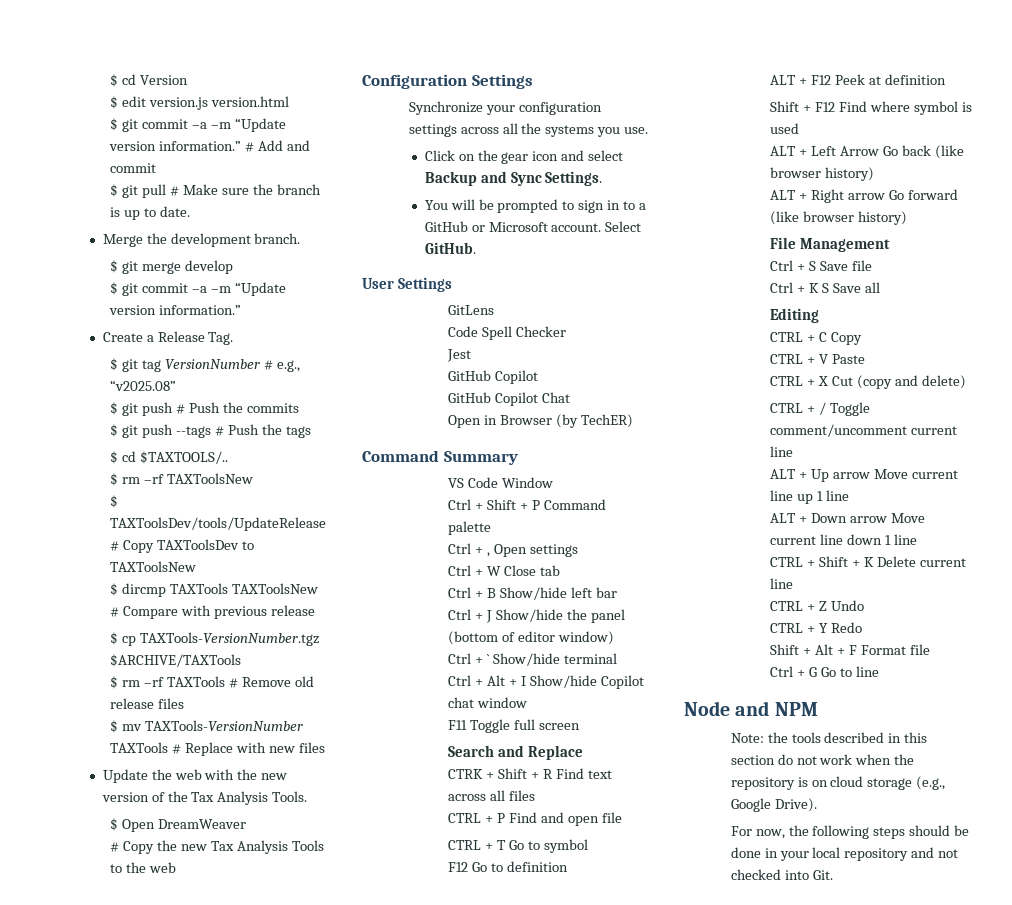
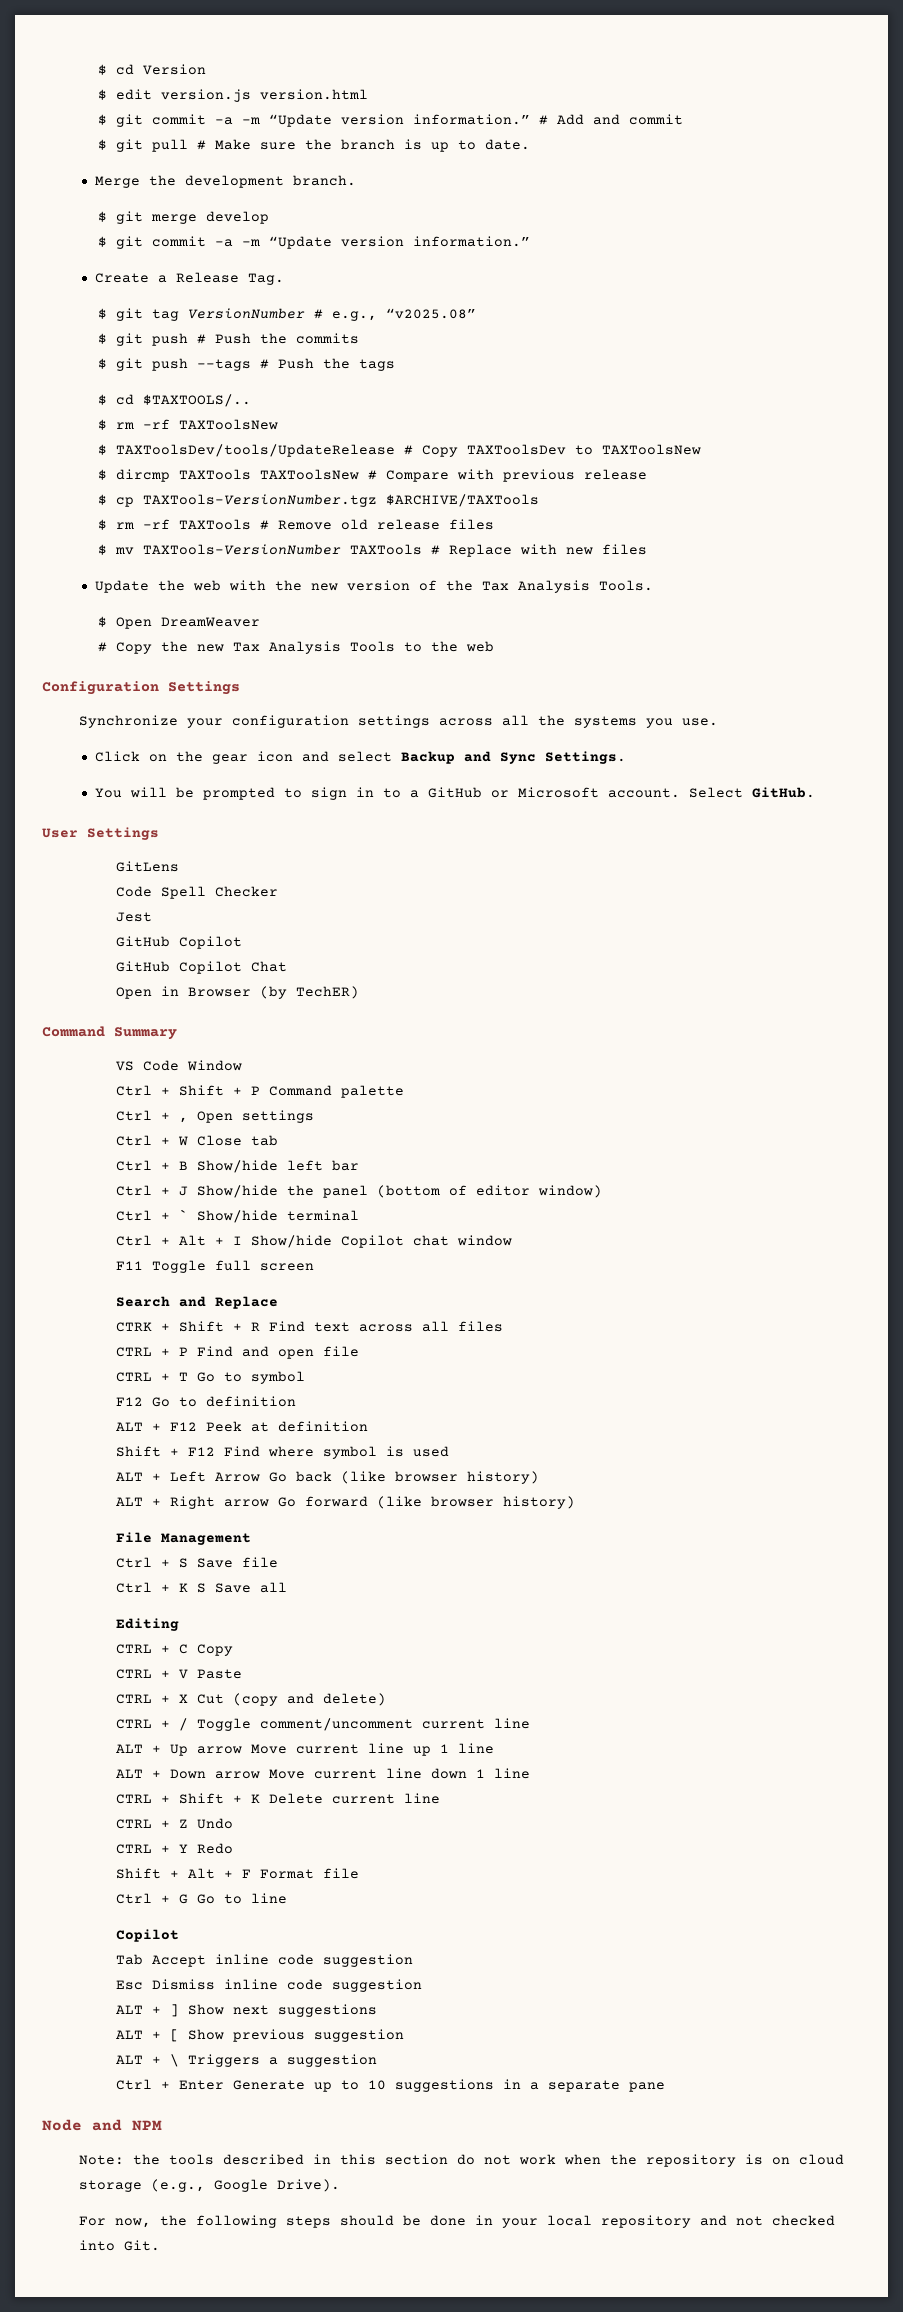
  Ctrl + G Go to line
+ Copilot
+ Tab Accept inline code suggestion
+ Esc Dismiss inline code suggestion
+ ALT + ] Show next suggestions
+ ALT + [ Show previous suggestion
+ ALT + \ Triggers a suggestion
+ Ctrl + Enter Generate up to 10 suggestions in a separate pane

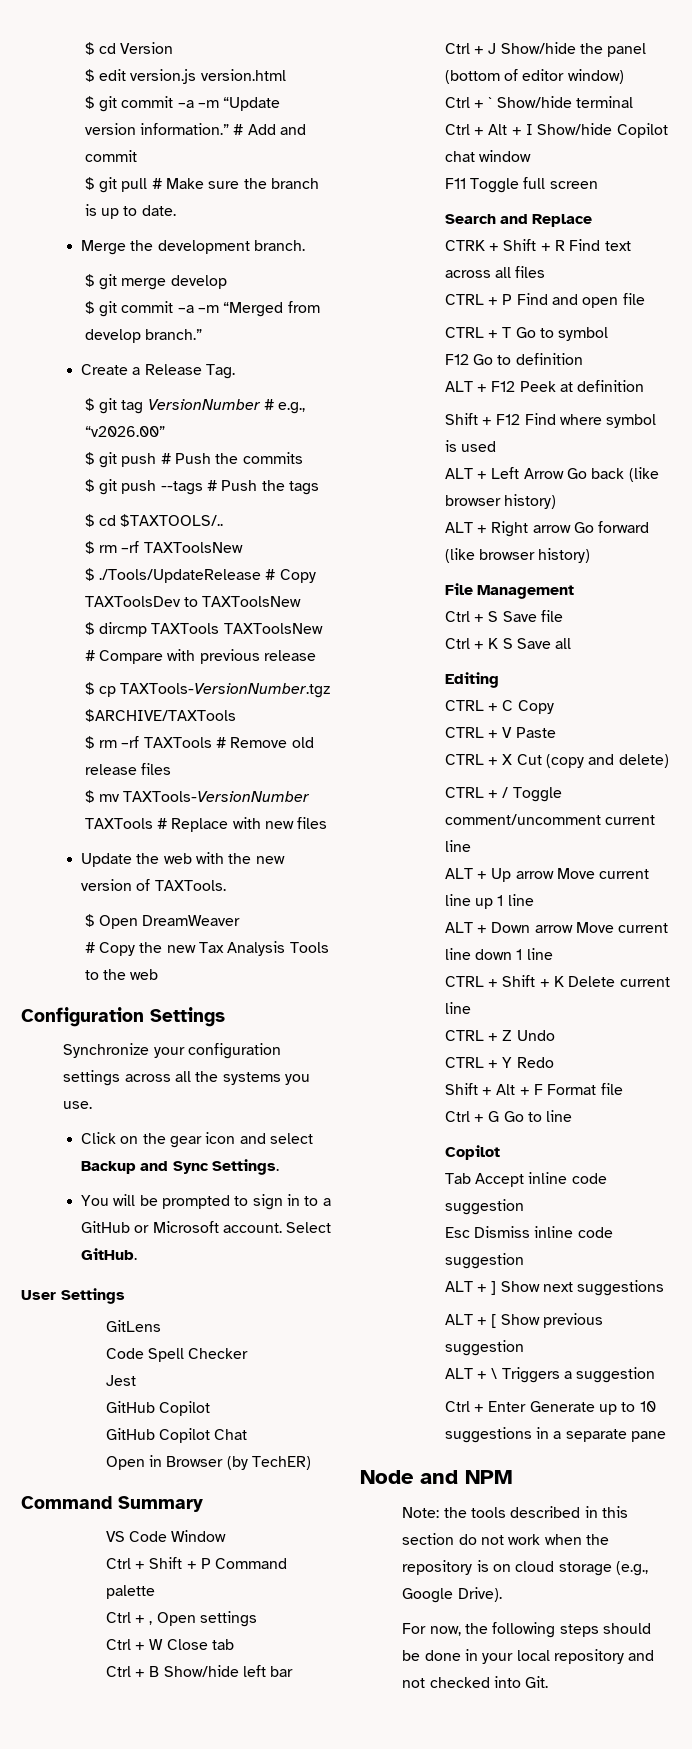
  $ git merge develop
- $ git commit –a –m “Update version information.”
+ $ git commit –a –m “Merged from develop branch.”
- $ git tag VersionNumber # e.g., “v2025.08”
+ $ git tag VersionNumber # e.g., “v2026.00”
- $ TAXToolsDev/tools/UpdateRelease # Copy TAXToolsDev to TAXToolsNew
+ $ ./Tools/UpdateRelease # Copy TAXToolsDev to TAXToolsNew
- Update the web with the new version of the Tax Analysis Tools.
+ Update the web with the new version of TAXTools.

